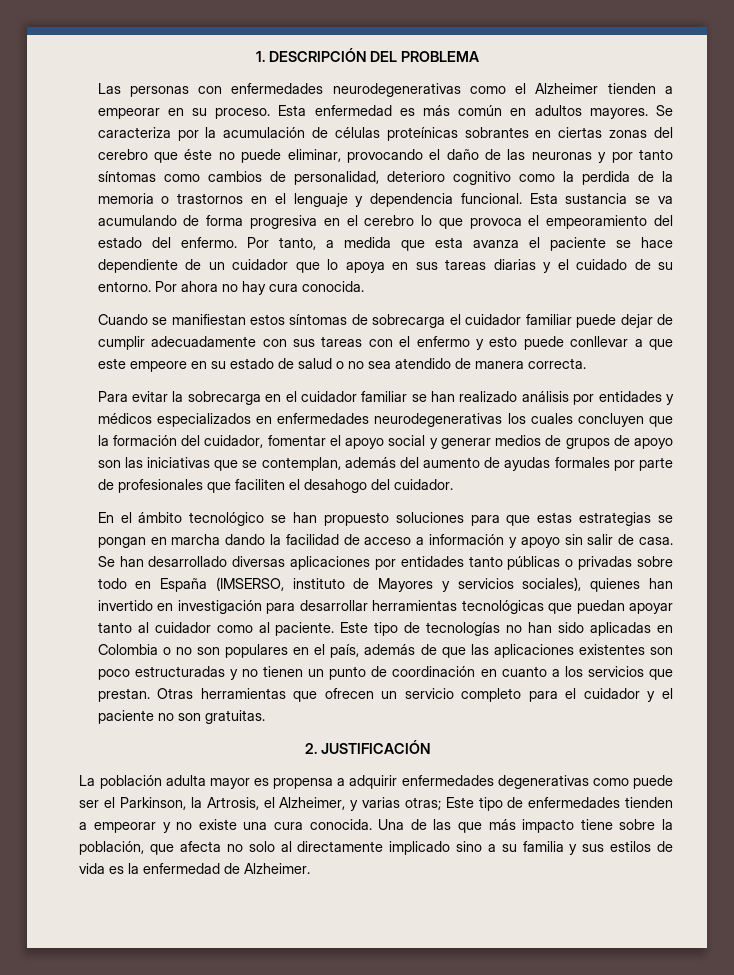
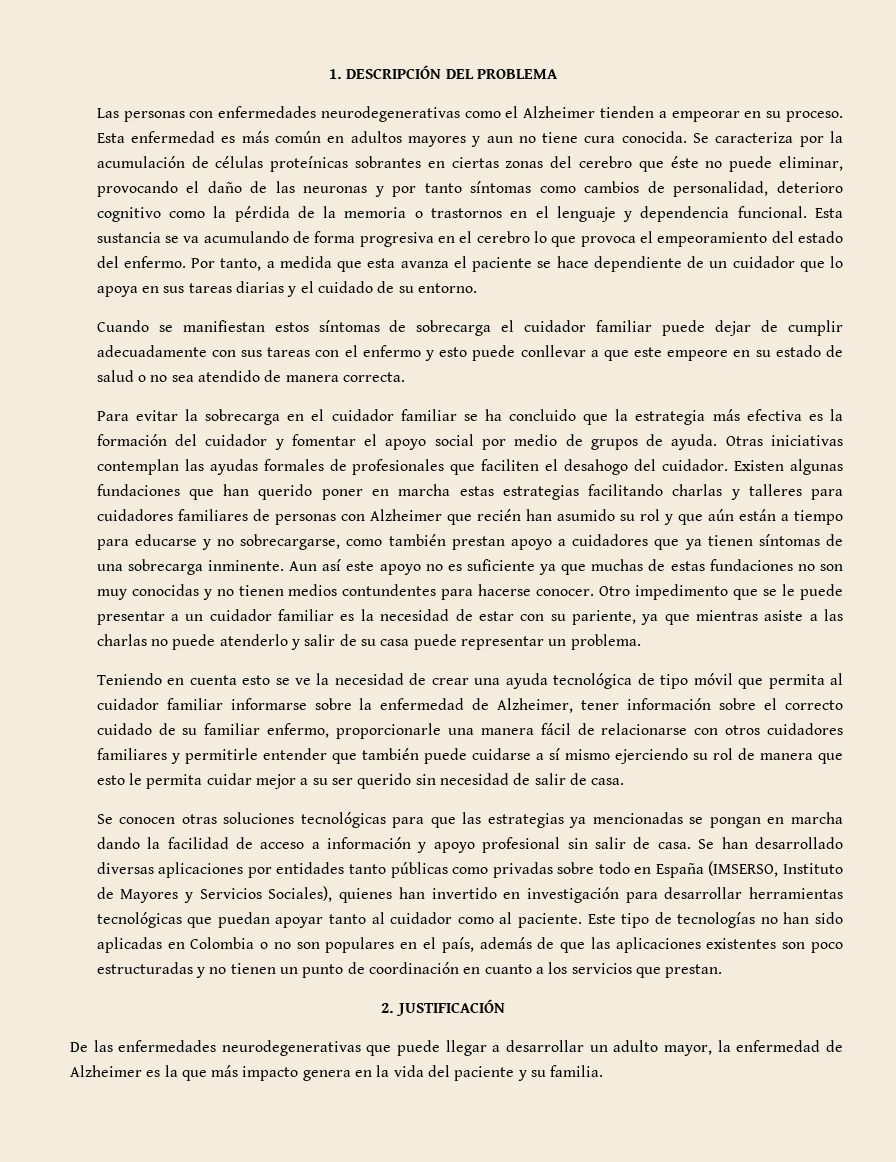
- Esta enfermedad es más común en adultos mayores.
+ Esta enfermedad es más común en adultos mayores y aun no tiene cura conocida.
- Se caracteriza por la acumulación de células proteínicas sobrantes en ciertas zonas del cerebro que éste no puede eliminar, provocando el daño de las neuronas y por tanto síntomas como cambios de personalidad, deterioro cognitivo como la perdida de la memoria o trastornos en el lenguaje y dependencia funcional.
+ Se caracteriza por la acumulación de células proteínicas sobrantes en ciertas zonas del cerebro que éste no puede eliminar, provocando el daño de las neuronas y por tanto síntomas como cambios de personalidad, deterioro cognitivo como la pérdida de la memoria o trastornos en el lenguaje y dependencia funcional.
- Por ahora no hay cura conocida.
- Para evitar la sobrecarga en el cuidador familiar se han realizado análisis por entidades y médicos especializados en enfermedades neurodegenerativas los cuales concluyen que la formación del cuidador, fomentar el apoyo social y generar medios de grupos de apoyo son las iniciativas que se contemplan, además del aumento de ayudas formales por parte de profesionales que faciliten el desahogo del cuidador.
- En el ámbito tecnológico se han propuesto soluciones para que estas estrategias se pongan en marcha dando la facilidad de acceso a información y apoyo sin salir de casa.
+ Para evitar la sobrecarga en el cuidador familiar se ha concluido que la estrategia más efectiva es la formación del cuidador y fomentar el apoyo social por medio de grupos de ayuda. Otras iniciativas contemplan las ayudas formales de profesionales que faciliten el desahogo del cuidador. Existen algunas fundaciones que han querido poner en marcha estas estrategias facilitando charlas y talleres para cuidadores familiares de personas con Alzheimer que recién han asumido su rol y que aún están a tiempo para educarse y no sobrecargarse, como también prestan apoyo a cuidadores que ya tienen síntomas de una sobrecarga inminente. Aun así este apoyo no es suficiente ya que muchas de estas fundaciones no son muy conocidas y no tienen medios contundentes para hacerse conocer. Otro impedimento que se le puede presentar a un cuidador familiar es la necesidad de estar con su pariente, ya que mientras asiste a las charlas no puede atenderlo y salir de su casa puede representar un problema.
+ Teniendo en cuenta esto se ve la necesidad de crear una ayuda tecnológica de tipo móvil que permita al cuidador familiar informarse sobre la enfermedad de Alzheimer, tener información sobre el correcto cuidado de su familiar enfermo, proporcionarle una manera fácil de relacionarse con otros cuidadores familiares y permitirle entender que también puede cuidarse a sí mismo ejerciendo su rol de manera que esto le permita cuidar mejor a su ser querido sin necesidad de salir de casa.
+ Se conocen otras soluciones tecnológicas para que las estrategias ya mencionadas se pongan en marcha dando la facilidad de acceso a información y apoyo profesional sin salir de casa.
- Se han desarrollado diversas aplicaciones por entidades tanto públicas o privadas sobre todo en España (IMSERSO, instituto de Mayores y servicios sociales), quienes han invertido en investigación para desarrollar herramientas tecnológicas que puedan apoyar tanto al cuidador como al paciente.
+ Se han desarrollado diversas aplicaciones por entidades tanto públicas como privadas sobre todo en España (IMSERSO, Instituto de Mayores y Servicios Sociales), quienes han invertido en investigación para desarrollar herramientas tecnológicas que puedan apoyar tanto al cuidador como al paciente.
- Este tipo de tecnologías no han sido aplicadas en Colombia o no son populares en el país, además de que las aplicaciones existentes son poco estructuradas y no tienen un punto de coordinación en cuanto a los servicios que prestan. Otras herramientas que ofrecen un servicio completo para el cuidador y el paciente no son gratuitas.
+ Este tipo de tecnologías no han sido aplicadas en Colombia o no son populares en el país, además de que las aplicaciones existentes son poco estructuradas y no tienen un punto de coordinación en cuanto a los servicios que prestan.
  2. JUSTIFICACIÓN
- La población adulta mayor es propensa a adquirir enfermedades degenerativas como puede ser el Parkinson, la Artrosis, el Alzheimer, y varias otras; Este tipo de enfermedades tienden a empeorar y no existe una cura conocida. Una de las que más impacto tiene sobre la población, que afecta no solo al directamente implicado sino a su familia y sus estilos de vida es la enfermedad de Alzheimer.
+ De las enfermedades neurodegenerativas que puede llegar a desarrollar un adulto mayor, la enfermedad de Alzheimer es la que más impacto genera en la vida del paciente y su familia.

